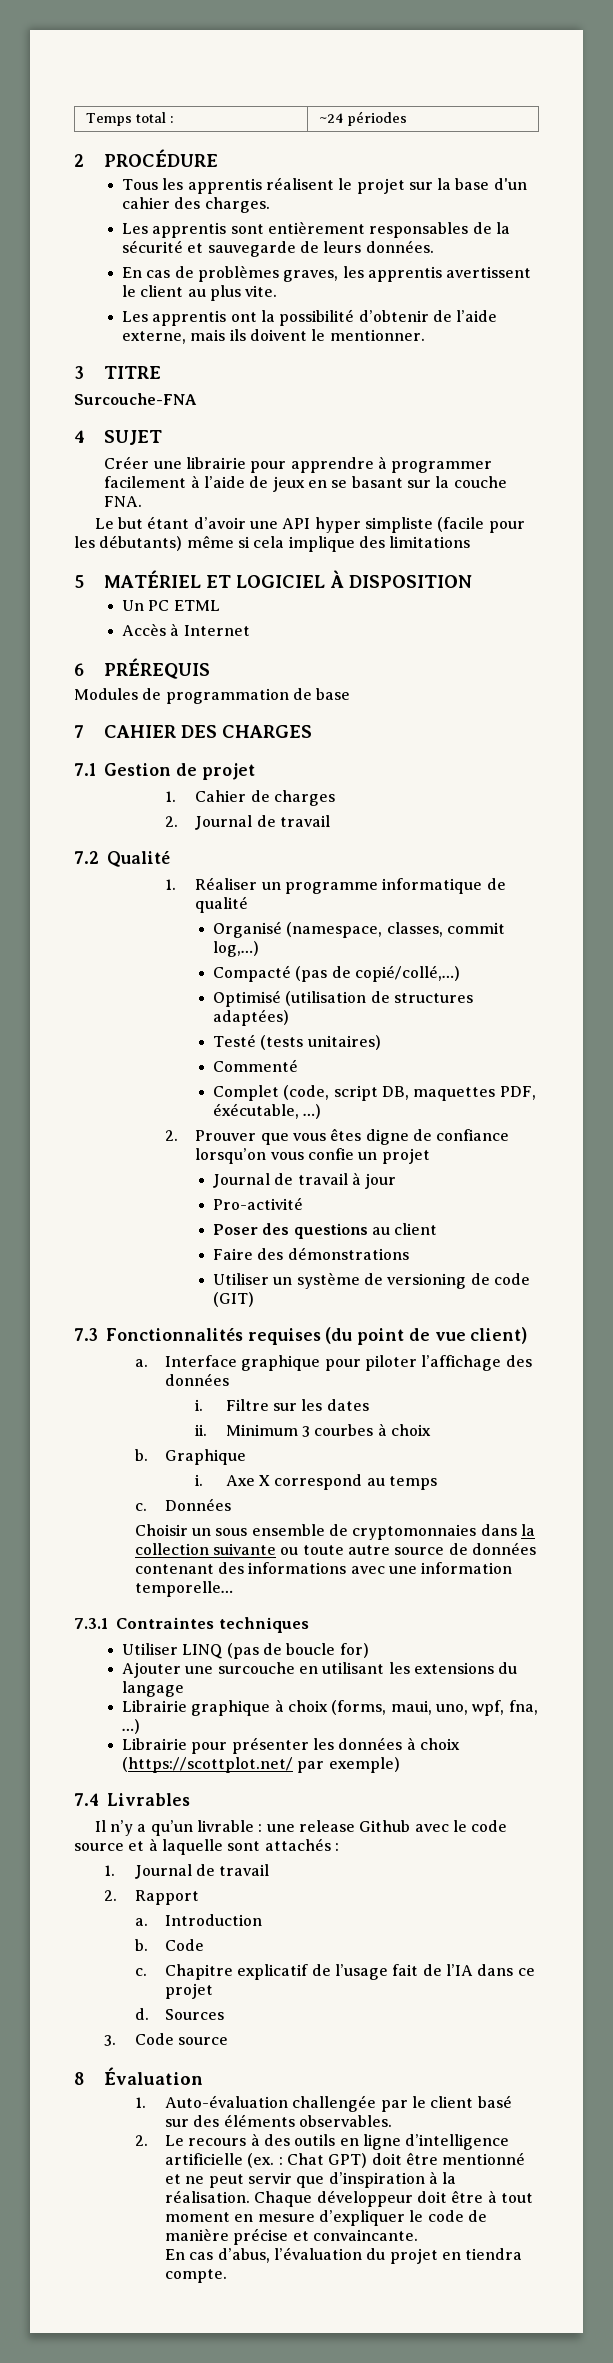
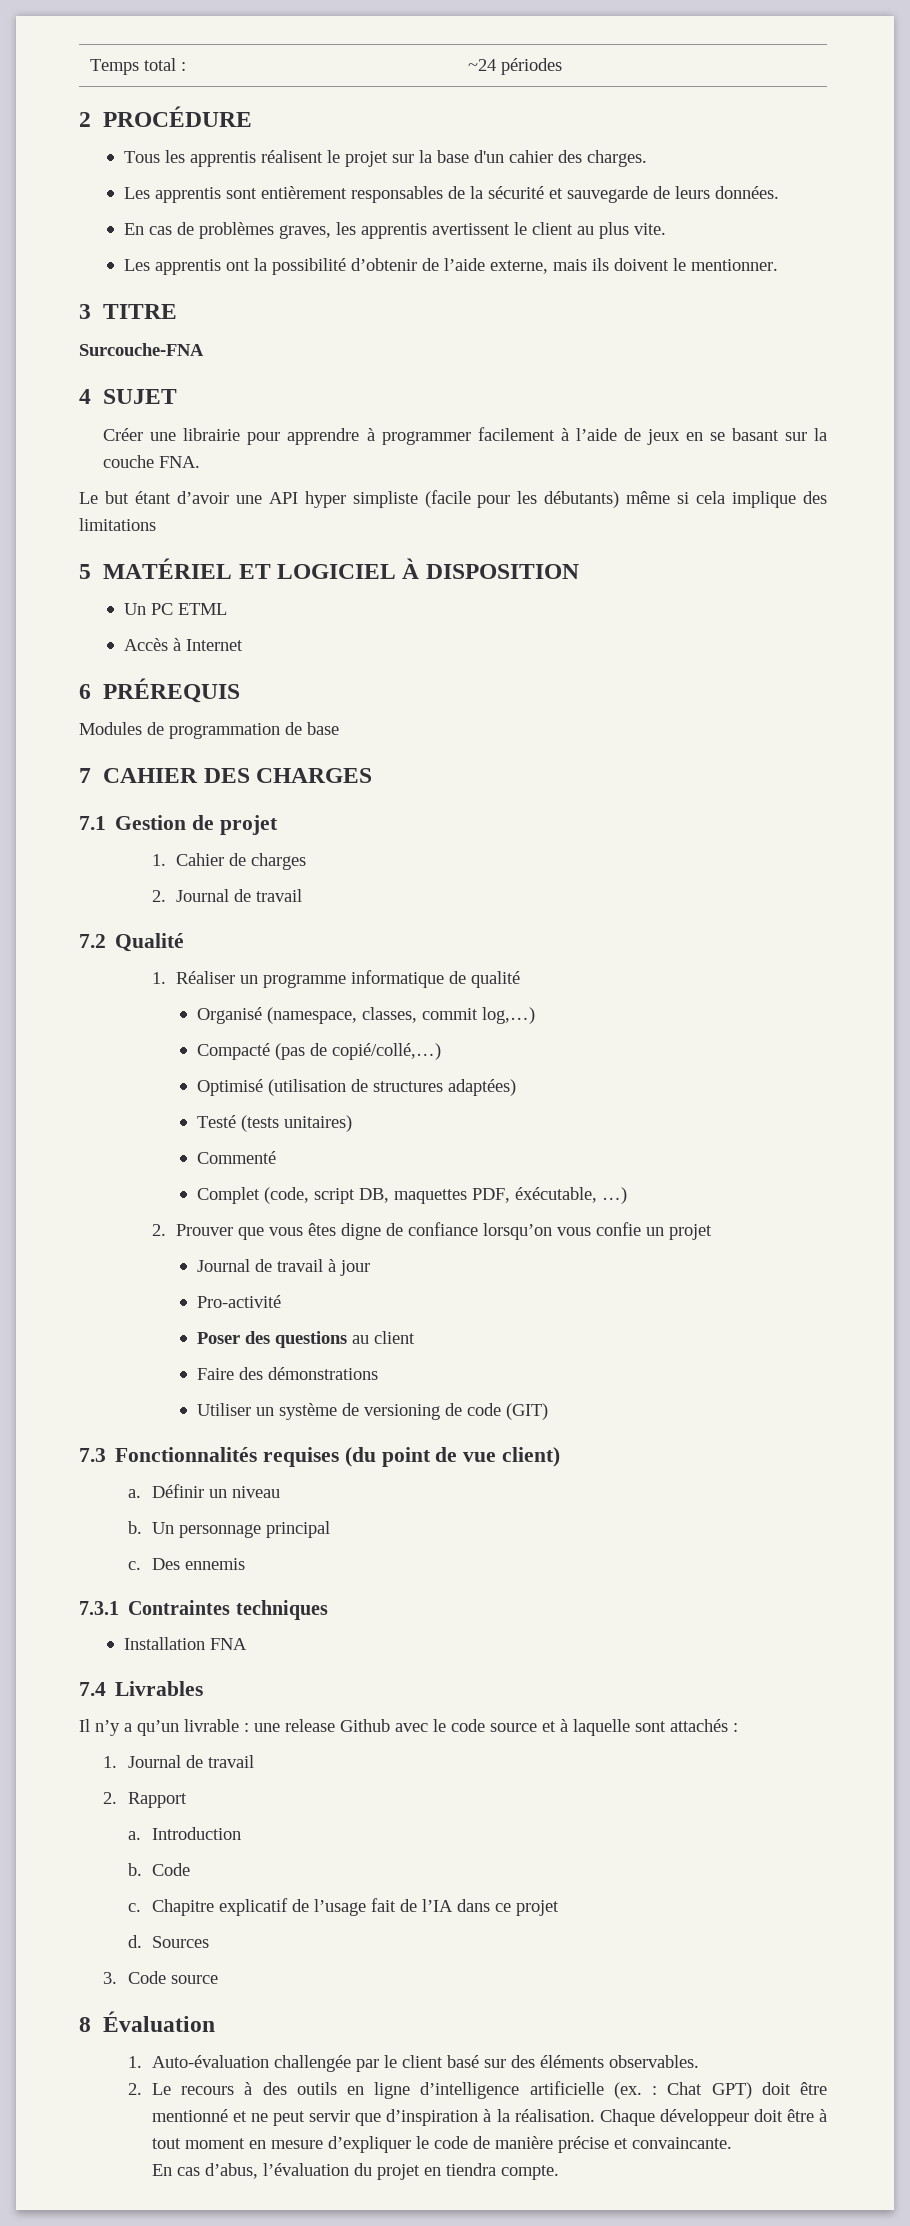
- Interface graphique pour piloter l’affichage des données
- i. Filtre sur les dates
- ii. Minimum 3 courbes à choix
- b. Graphique
- i. Axe X correspond au temps
- c. Données
- Choisir un sous ensemble de cryptomonnaies dans la collection suivante ou toute autre source de données contenant des informations avec une information temporelle…
+ Définir un niveau
+ b. Un personnage principal
+ c. Des ennemis
  7.3.1 Contraintes techniques
- Utiliser LINQ (pas de boucle for)
- Ajouter une surcouche en utilisant les extensions du langage
- Librairie graphique à choix (forms, maui, uno, wpf, fna, …)
- Librairie pour présenter les données à choix (https://scottplot.net/ par exemple)
+ Installation FNA

